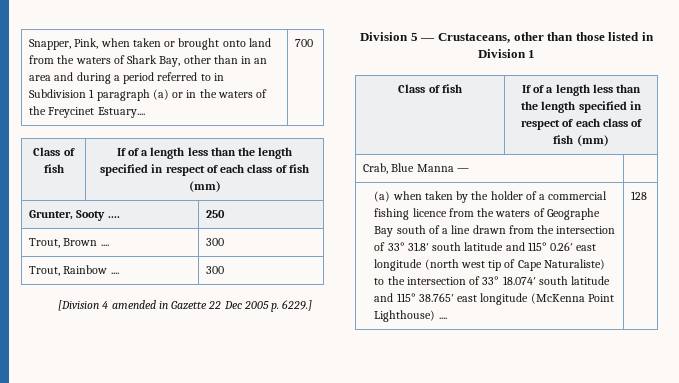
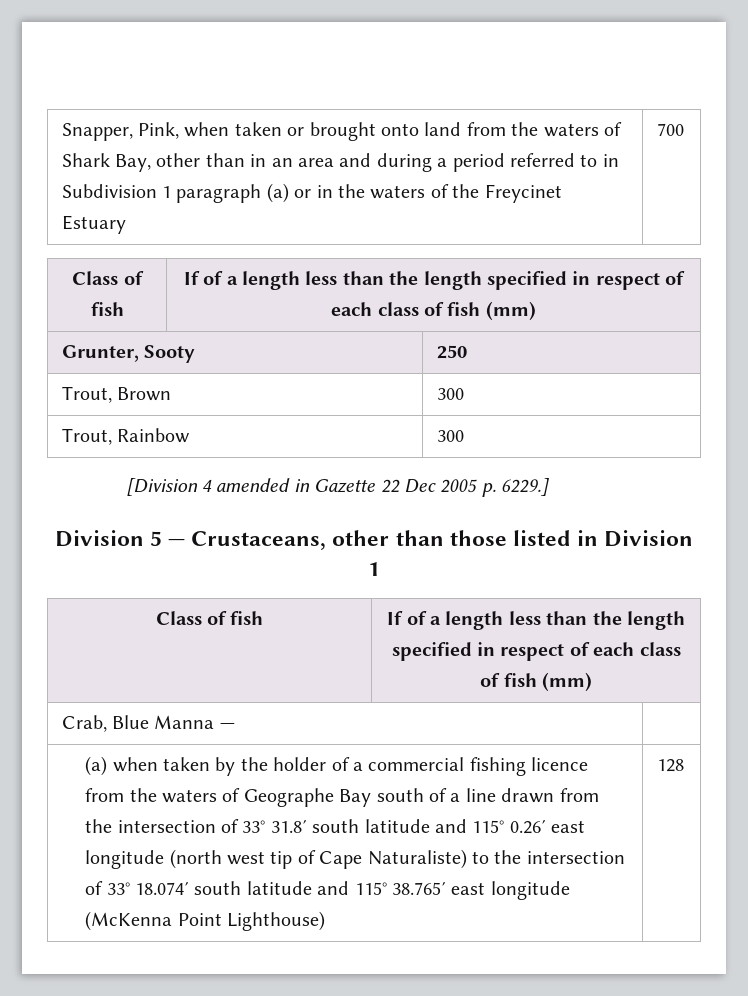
- Snapper, Pink, when taken or brought onto land from the waters of Shark Bay, other than in an area and during a period referred to in Subdivision 1 paragraph (a) or in the waters of the Freycinet Estuary.... | 700
+ Snapper, Pink, when taken or brought onto land from the waters of Shark Bay, other than in an area and during a period referred to in Subdivision 1 paragraph (a) or in the waters of the Freycinet Estuary | 700
- Grunter, Sooty .... | 250
+ Grunter, Sooty | 250
- Trout, Brown .... | 300
+ Trout, Brown | 300
- Trout, Rainbow .... | 300
+ Trout, Rainbow | 300
- (a) when taken by the holder of a commercial fishing licence from the waters of Geographe Bay south of a line drawn from the intersection of 33° 31.8′ south latitude and 115° 0.26′ east longitude (north west tip of Cape Naturaliste) to the intersection of 33° 18.074′ south latitude and 115° 38.765′ east longitude (McKenna Point Lighthouse) ....
+ (a) when taken by the holder of a commercial fishing licence from the waters of Geographe Bay south of a line drawn from the intersection of 33° 31.8′ south latitude and 115° 0.26′ east longitude (north west tip of Cape Naturaliste) to the intersection of 33° 18.074′ south latitude and 115° 38.765′ east longitude (McKenna Point Lighthouse)

